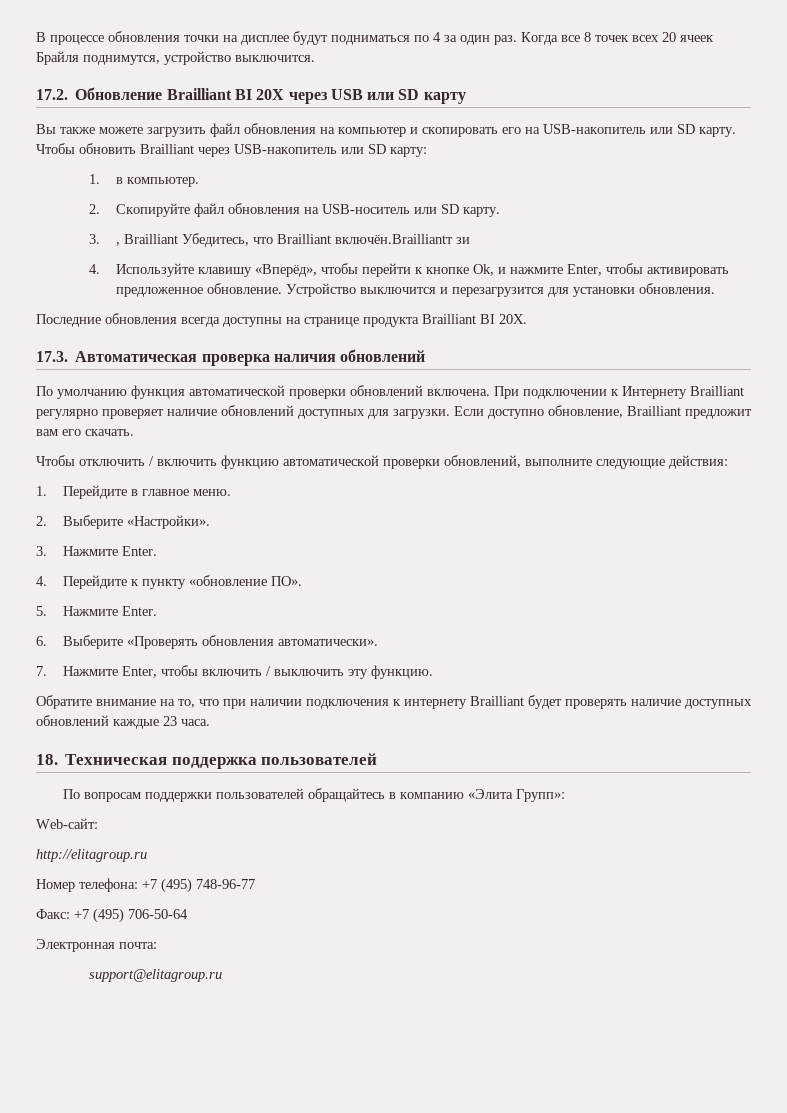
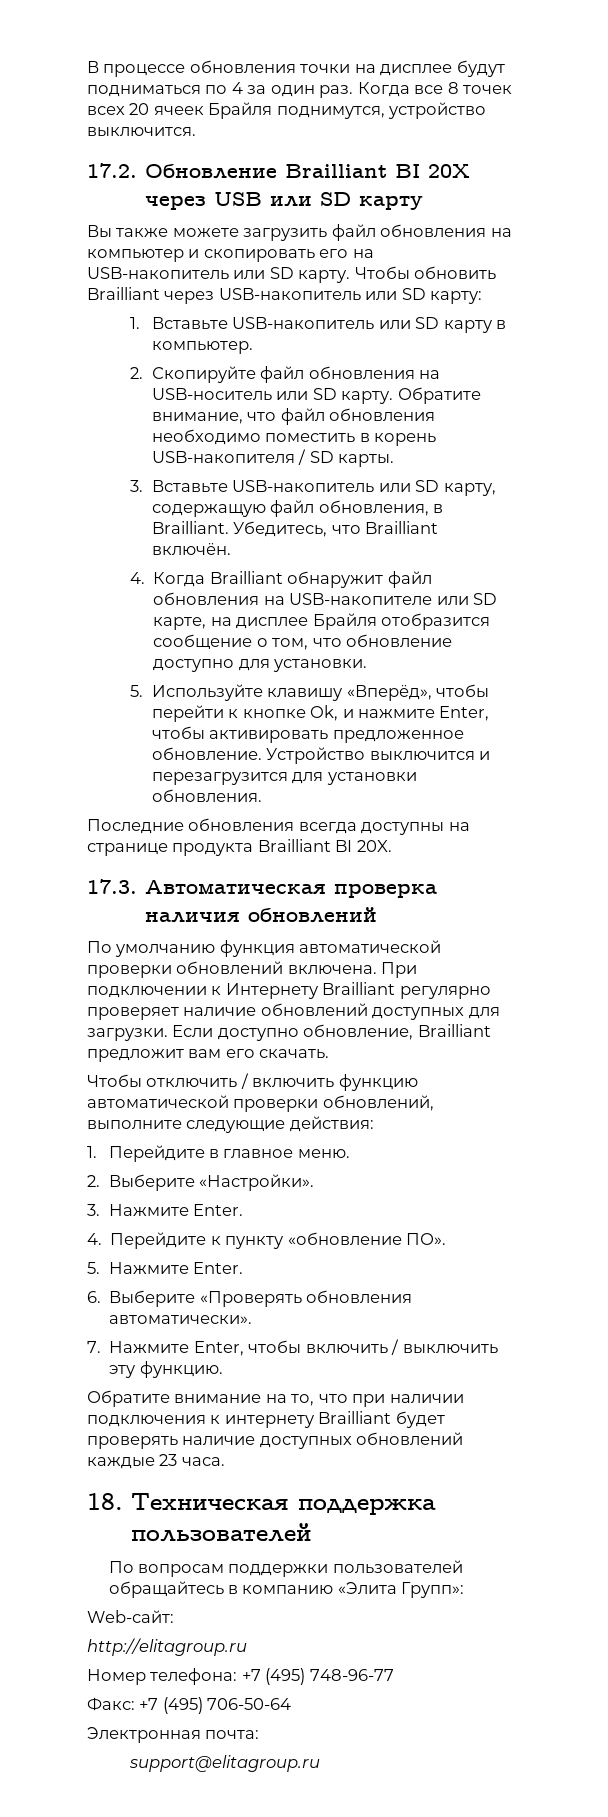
- 1. в компьютер.
+ 1. Вставьте USB-накопитель или SD карту в компьютер.
- 2. Скопируйте файл обновления на USB-носитель или SD карту.
- 3. , Brailliant Убедитесь, что Brailliant включён.Brailliantт зи
- 4. Используйте клавишу «Вперёд», чтобы перейти к кнопке Ok, и нажмите Enter, чтобы активировать предложенное обновление.
+ 2. Скопируйте файл обновления на USB-носитель или SD карту. Обратите внимание, что файл обновления необходимо поместить в корень USB-накопителя / SD карты.
+ 3. Вставьте USB-накопитель или SD карту, содержащую файл обновления, в Brailliant. Убедитесь, что Brailliant включён.
+ 4. Когда Brailliant обнаружит файл обновления на USB-накопителе или SD карте, на дисплее Брайля отобразится сообщение о том, что обновление доступно для установки.
+ 5. Используйте клавишу «Вперёд», чтобы перейти к кнопке Ok, и нажмите Enter, чтобы активировать предложенное обновление.

